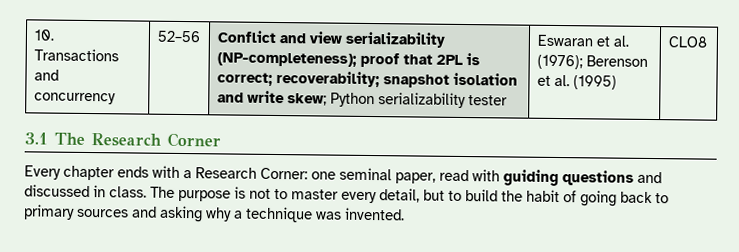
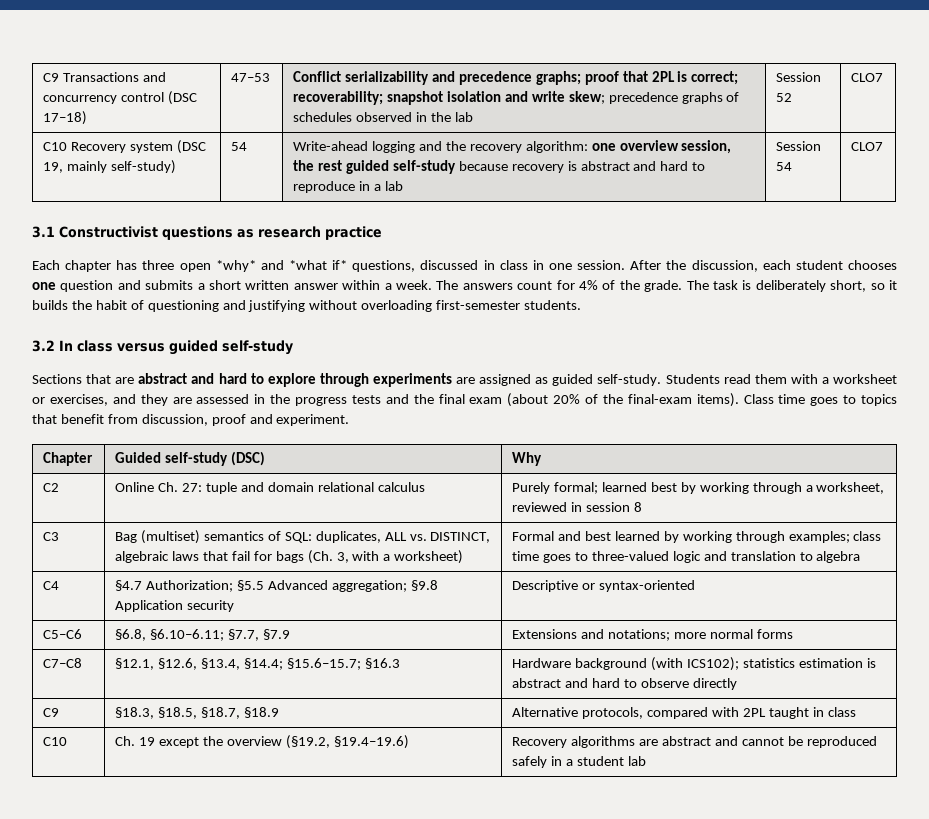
- 10. Transactions and concurrency | 52–56 | Conflict and view serializability (NP-completeness); proof that 2PL is correct; recoverability; snapshot isolation and write skew; Python serializability tester | Eswaran et al. (1976); Berenson et al. (1995) | CLO8
- 3.1 The Research Corner
- Every chapter ends with a Research Corner: one seminal paper, read with guiding questions and discussed in class. The purpose is not to master every detail, but to build the habit of going back to primary sources and asking why a technique was invented.
+ C9 Transactions and concurrency control (DSC 17–18) | 47–53 | Conflict serializability and precedence graphs; proof that 2PL is correct; recoverability; snapshot isolation and write skew; precedence graphs of schedules observed in the lab | Session 52 | CLO7
+ C10 Recovery system (DSC 19, mainly self-study) | 54 | Write-ahead logging and the recovery algorithm: one overview session, the rest guided self-study because recovery is abstract and hard to reproduce in a lab | Session 54 | CLO7
+ 3.1 Constructivist questions as research practice
+ Each chapter has three open *why* and *what if* questions, discussed in class in one session. After the discussion, each student chooses one question and submits a short written answer within a week. The answers count for 4% of the grade. The task is deliberately short, so it builds the habit of questioning and justifying without overloading first-semester students.
+ 3.2 In class versus guided self-study
+ Sections that are abstract and hard to explore through experiments are assigned as guided self-study. Students read them with a worksheet or exercises, and they are assessed in the progress tests and the final exam (about 20% of the final-exam items). Class time goes to topics that benefit from discussion, proof and experiment.
+ Chapter | Guided self-study (DSC) | Why
+ C2 | Online Ch. 27: tuple and domain relational calculus | Purely formal; learned best by working through a worksheet, reviewed in session 8
+ C3 | Bag (multiset) semantics of SQL: duplicates, ALL vs. DISTINCT, algebraic laws that fail for bags (Ch. 3, with a worksheet) | Formal and best learned by working through examples; class time goes to three-valued logic and translation to algebra
+ C4 | §4.7 Authorization; §5.5 Advanced aggregation; §9.8 Application security | Descriptive or syntax-oriented
+ C5–C6 | §6.8, §6.10–6.11; §7.7, §7.9 | Extensions and notations; more normal forms
+ C7–C8 | §12.1, §12.6, §13.4, §14.4; §15.6–15.7; §16.3 | Hardware background (with ICS102); statistics estimation is abstract and hard to observe directly
+ C9 | §18.3, §18.5, §18.7, §18.9 | Alternative protocols, compared with 2PL taught in class
+ C10 | Ch. 19 except the overview (§19.2, §19.4–19.6) | Recovery algorithms are abstract and cannot be reproduced safely in a student lab

